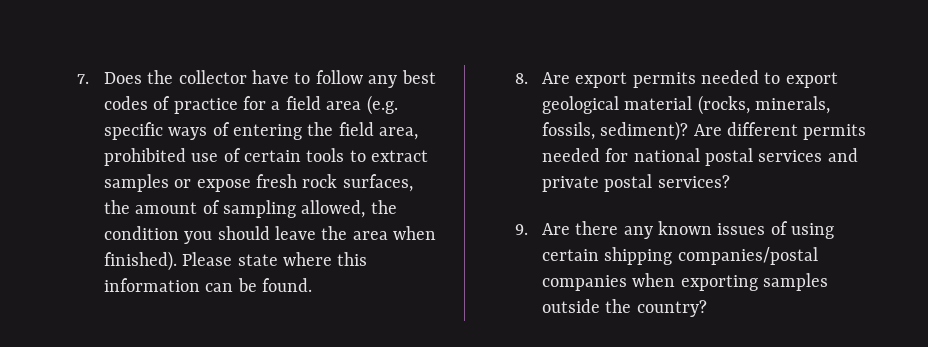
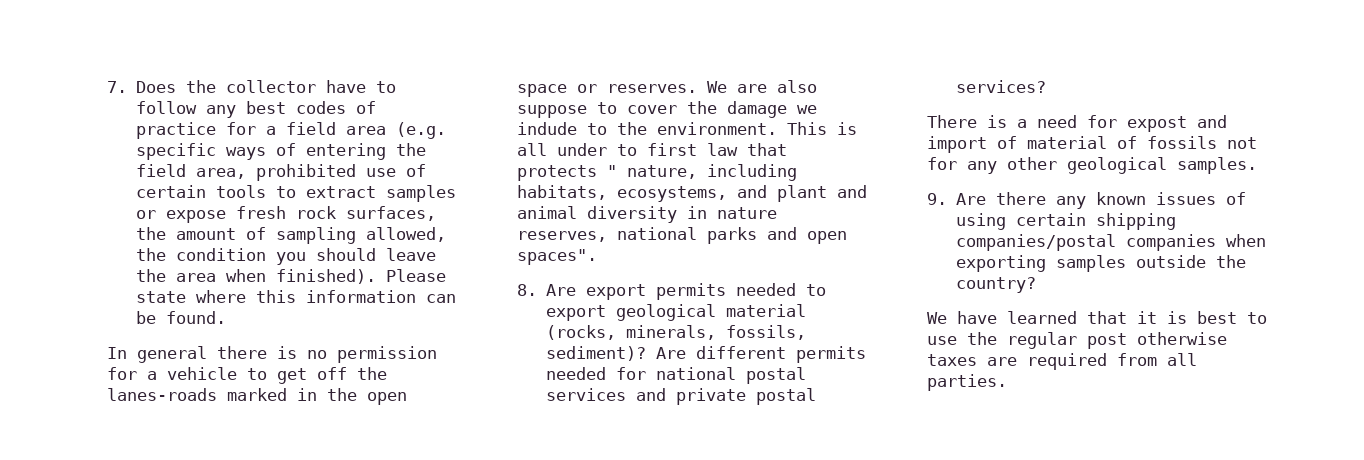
+ In general there is no permission for a vehicle to get off the lanes-roads marked in the open space or reserves. We are also suppose to cover the damage we indude to the environment. This is all under to first law that protects " nature, including habitats, ecosystems, and plant and animal diversity in nature reserves, national parks and open spaces".
+ There is a need for expost and import of material of fossils not for any other geological samples.
+ We have learned that it is best to use the regular post otherwise taxes are required from all parties.

